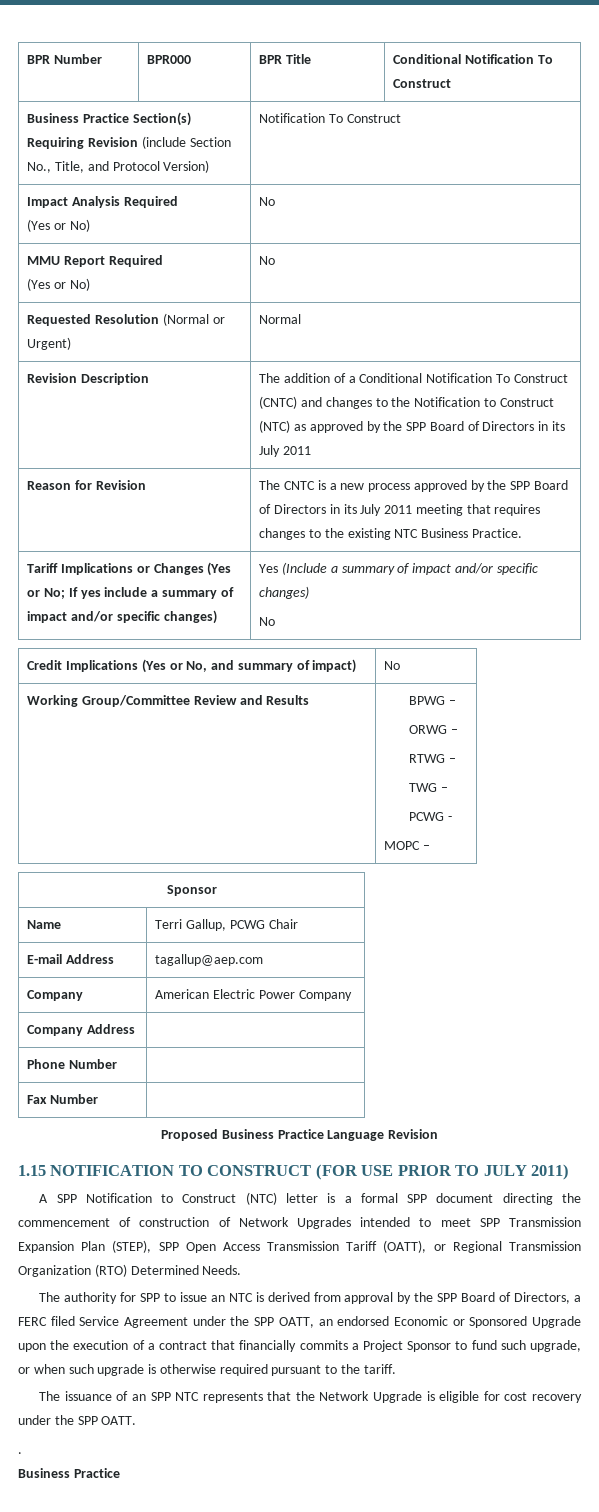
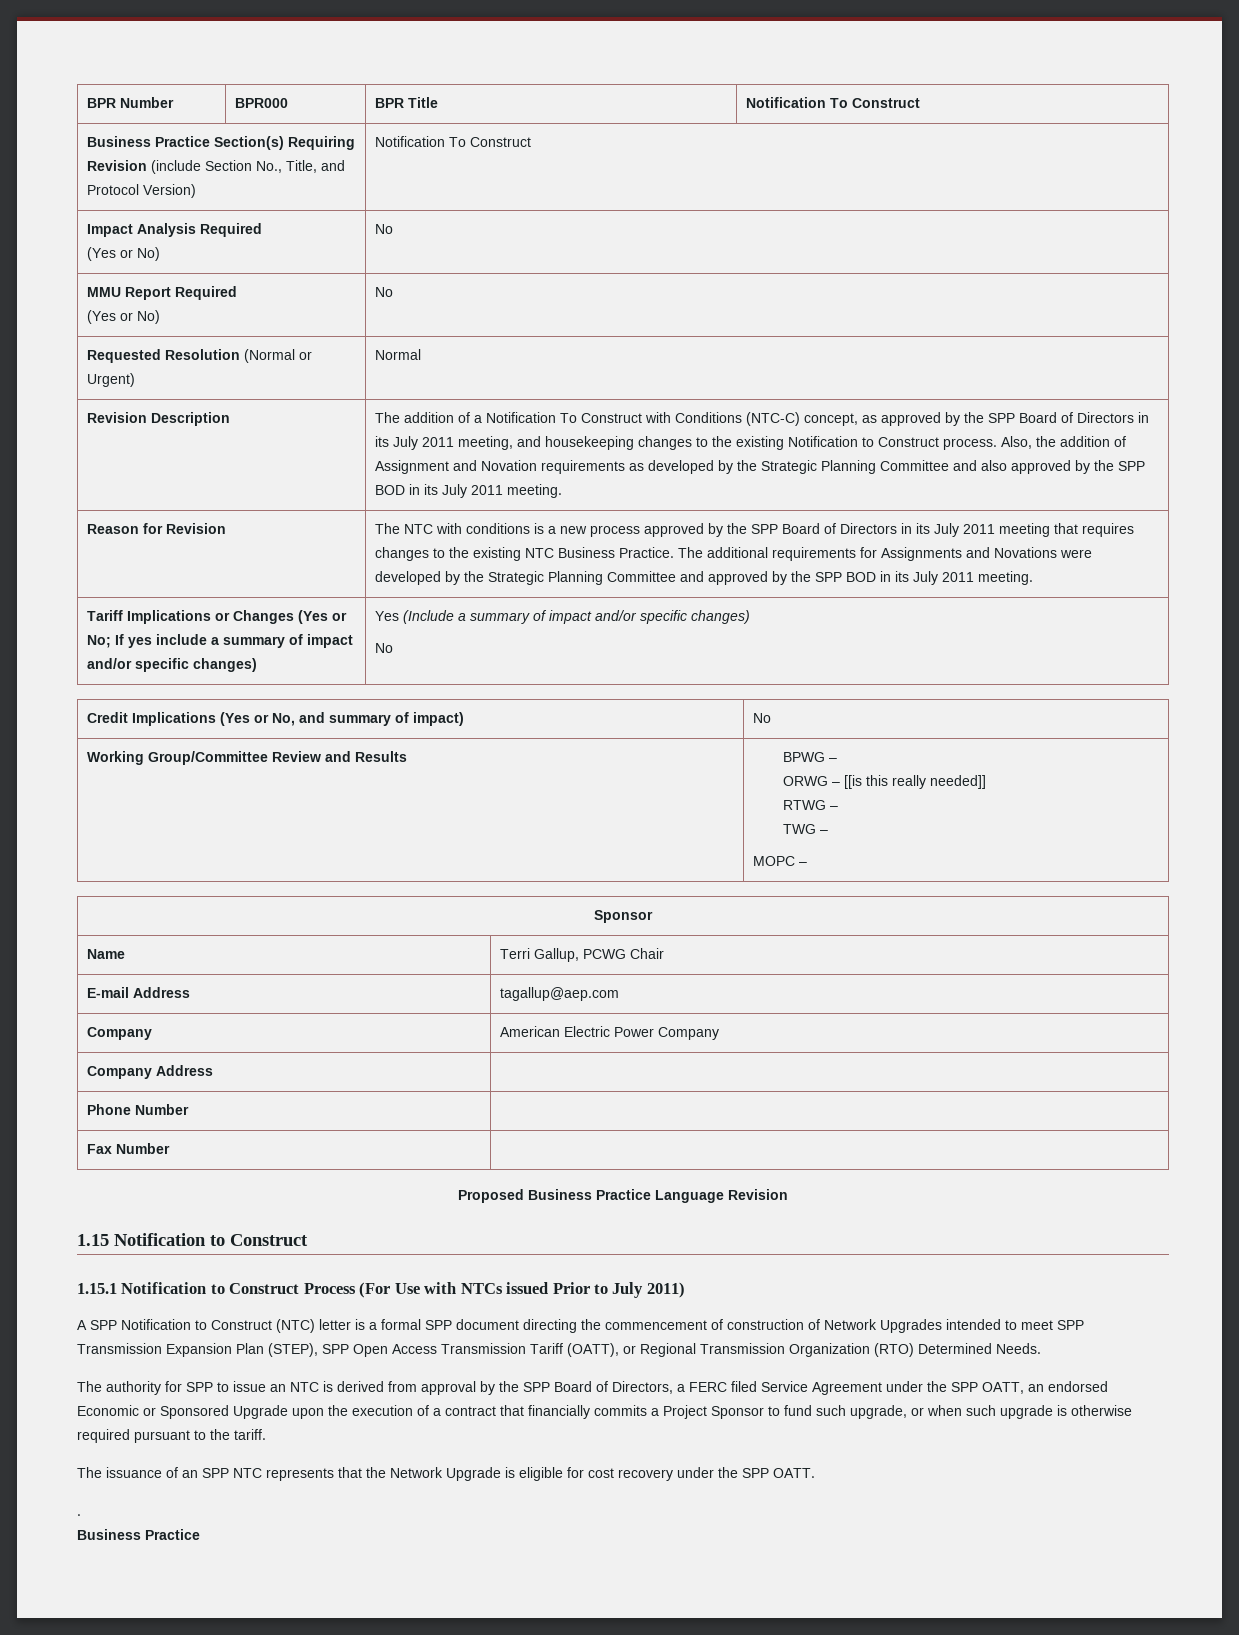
- BPR Number | BPR000 | BPR Title | Conditional Notification To Construct
+ BPR Number | BPR000 | BPR Title | Notification To Construct
- The addition of a Conditional Notification To Construct (CNTC) and changes to the Notification to Construct (NTC) as approved by the SPP Board of Directors in its July 2011
+ The addition of a Notification To Construct with Conditions (NTC-C) concept, as approved by the SPP Board of Directors in its July 2011 meeting, and housekeeping changes to the existing Notification to Construct process. Also, the addition of Assignment and Novation requirements as developed by the Strategic Planning Committee and also approved by the SPP BOD in its July 2011 meeting.
- The CNTC is a new process approved by the SPP Board of Directors in its July 2011 meeting that requires changes to the existing NTC Business Practice.
+ The NTC with conditions is a new process approved by the SPP Board of Directors in its July 2011 meeting that requires changes to the existing NTC Business Practice. The additional requirements for Assignments and Novations were developed by the Strategic Planning Committee and approved by the SPP BOD in its July 2011 meeting.
  Working Group/Committee Review and Results | BPWG –
- ORWG –
+ ORWG – [[is this really needed]]
  RTWG –
  TWG –
- PCWG -
- 1.15 NOTIFICATION TO CONSTRUCT (FOR USE PRIOR TO JULY 2011)
+ 1.15 Notification to Construct
+ 1.15.1 Notification to Construct Process (For Use with NTCs issued Prior to July 2011)

